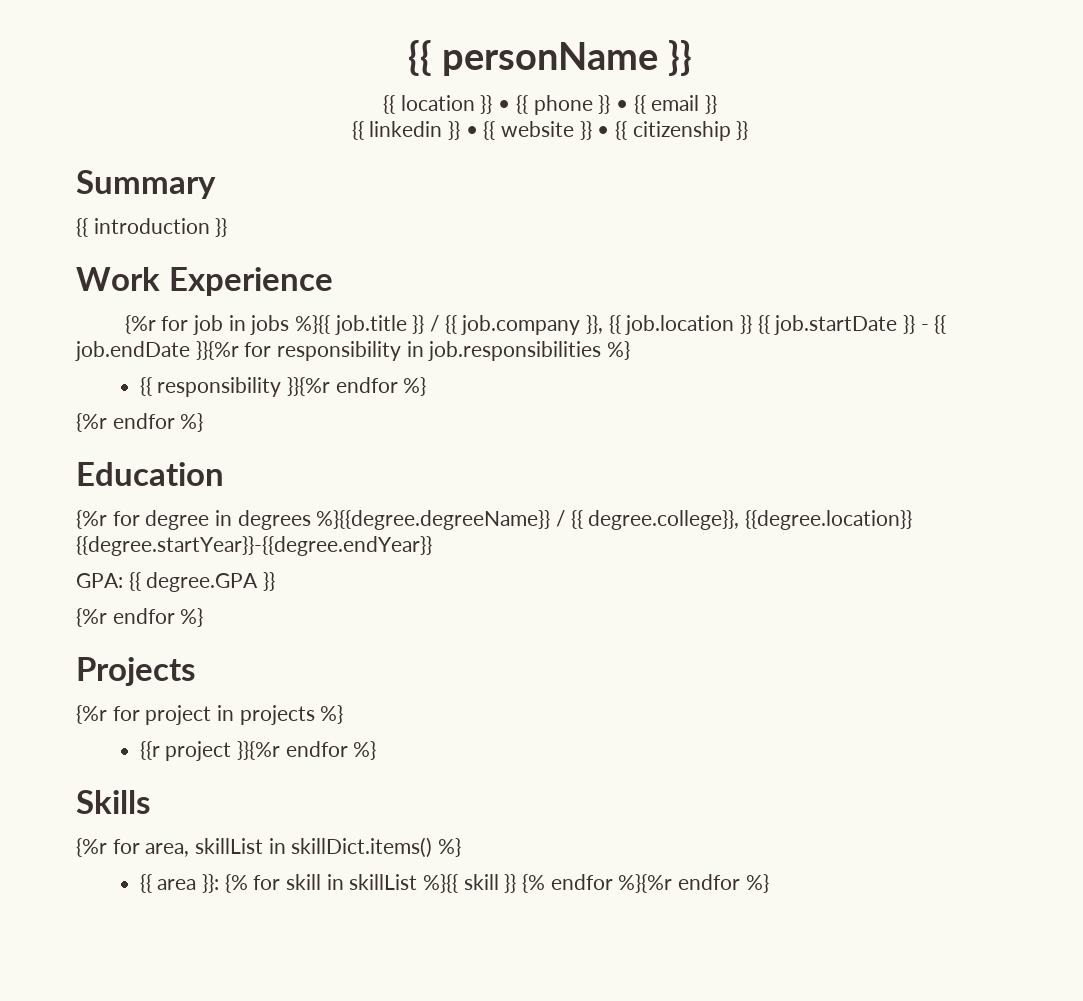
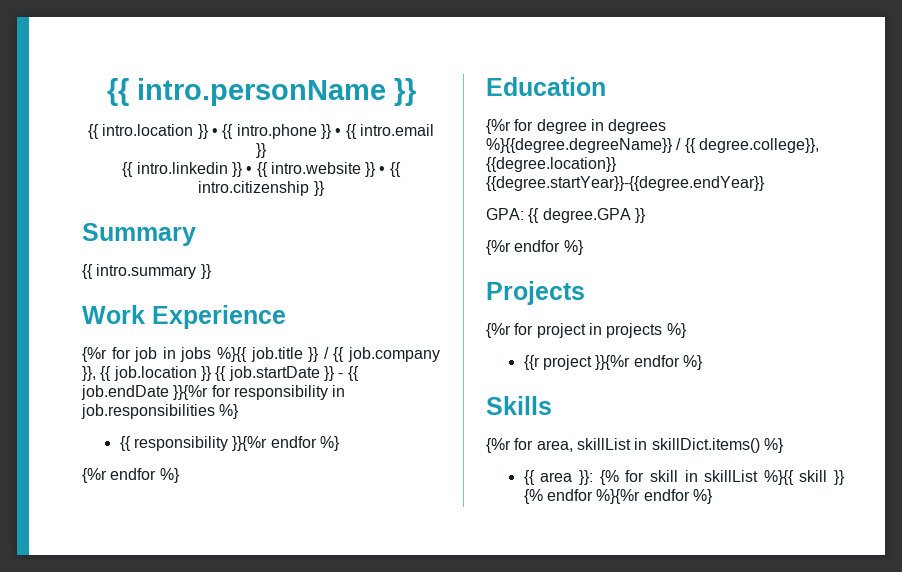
- {{ personName }}
- {{ location }} • {{ phone }} • {{ email }}
- {{ linkedin }} • {{ website }} • {{ citizenship }}
+ {{ intro.personName }}
+ {{ intro.location }} • {{ intro.phone }} • {{ intro.email }}
+ {{ intro.linkedin }} • {{ intro.website }} • {{ intro.citizenship }}
- {{ introduction }}
+ {{ intro.summary }}

